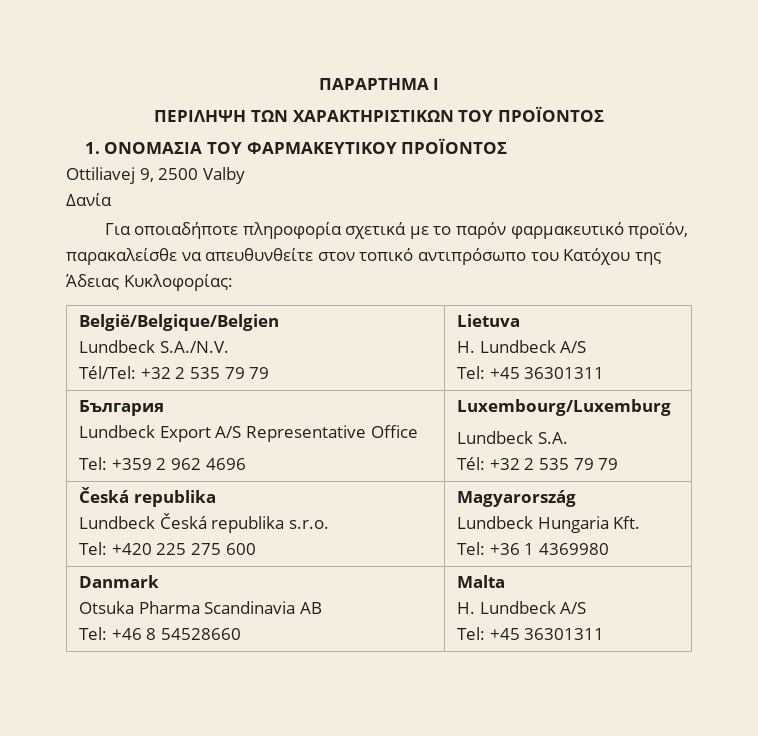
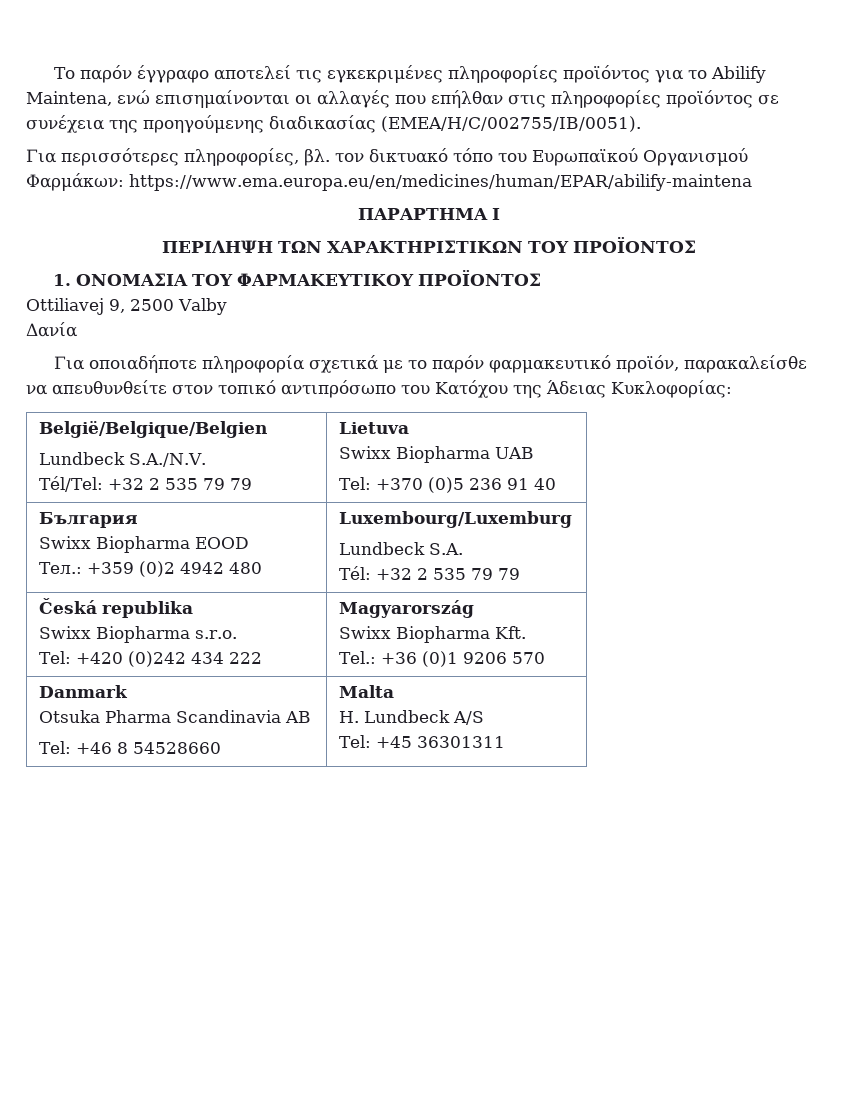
+ Το παρόν έγγραφο αποτελεί τις εγκεκριμένες πληροφορίες προϊόντος για το Abilify Maintena, ενώ επισημαίνονται οι αλλαγές που επήλθαν στις πληροφορίες προϊόντος σε συνέχεια της προηγούμενης διαδικασίας (EMEA/H/C/002755/IB/0051).
+ Για περισσότερες πληροφορίες, βλ. τον δικτυακό τόπο του Ευρωπαϊκού Οργανισμού Φαρμάκων: https://www.ema.europa.eu/en/medicines/human/EPAR/abilify-maintena
  België/Belgique/Belgien
  Lundbeck S.A./N.V.
  Tél/Tel: +32 2 535 79 79 | Lietuva
- H. Lundbeck A/S
- Tel: +45 36301311
+ Swixx Biopharma UAB
+ Tel: +370 (0)5 236 91 40
  България
- Lundbeck Export A/S Representative Office
- Tel: +359 2 962 4696 | Luxembourg/Luxemburg
+ Swixx Biopharma EOOD
+ Teл.: +359 (0)2 4942 480 | Luxembourg/Luxemburg
  Lundbeck S.A.
  Tél: +32 2 535 79 79
  Česká republika
- Lundbeck Česká republika s.r.o.
- Tel: +420 225 275 600 | Magyarország
- Lundbeck Hungaria Kft.
- Tel: +36 1 4369980
+ Swixx Biopharma s.r.o.
+ Tel: +420 (0)242 434 222 | Magyarország
+ Swixx Biopharma Kft.
+ Tel.: +36 (0)1 9206 570

